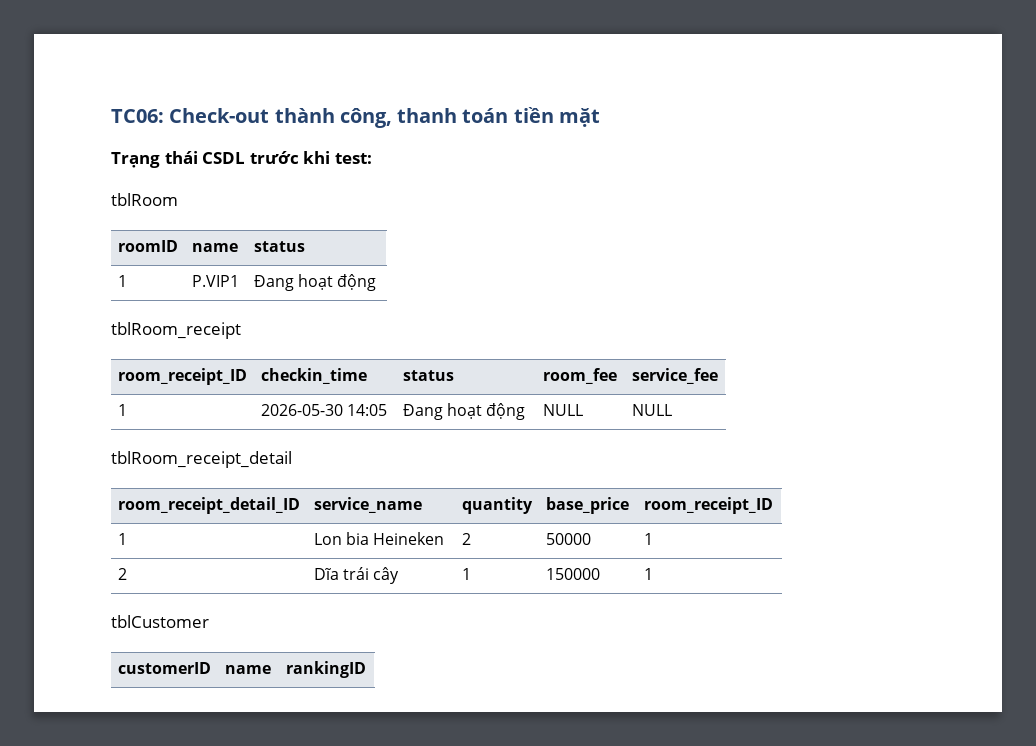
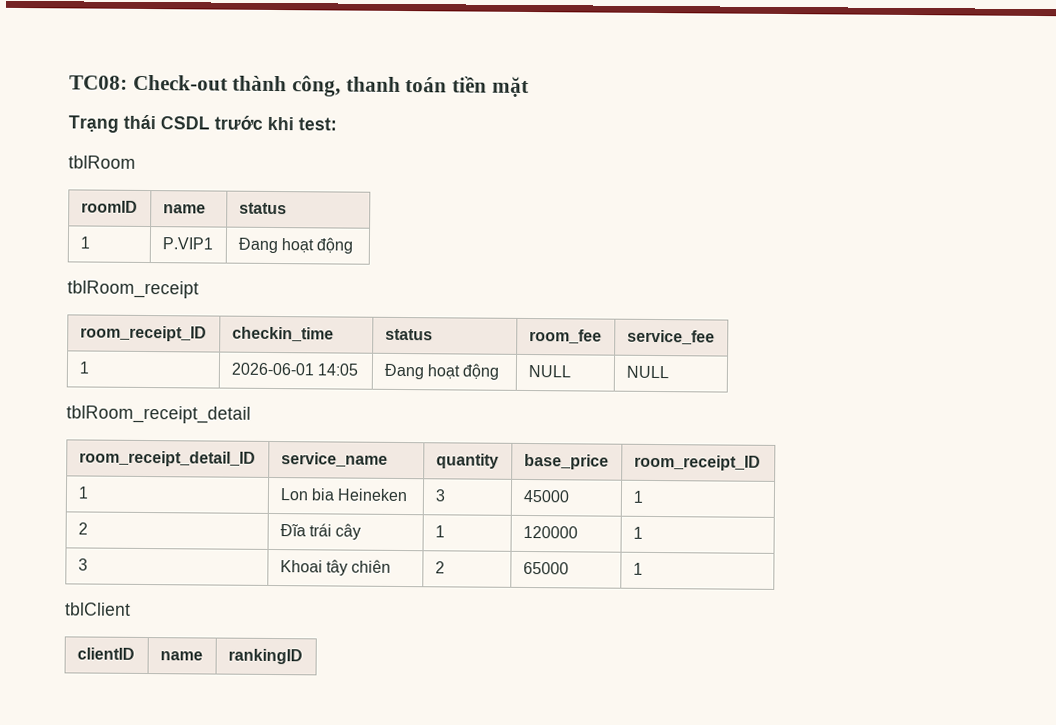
- TC06: Check-out thành công, thanh toán tiền mặt
+ TC08: Check-out thành công, thanh toán tiền mặt
- 1 | 2026-05-30 14:05 | Đang hoạt động | NULL | NULL
+ 1 | 2026-06-01 14:05 | Đang hoạt động | NULL | NULL
- 1 | Lon bia Heineken | 2 | 50000 | 1
+ 1 | Lon bia Heineken | 3 | 45000 | 1
- 2 | Dĩa trái cây | 1 | 150000 | 1
- tblCustomer
- customerID | name | rankingID
+ 2 | Đĩa trái cây | 1 | 120000 | 1
+ 3 | Khoai tây chiên | 2 | 65000 | 1
+ tblClient
+ clientID | name | rankingID

